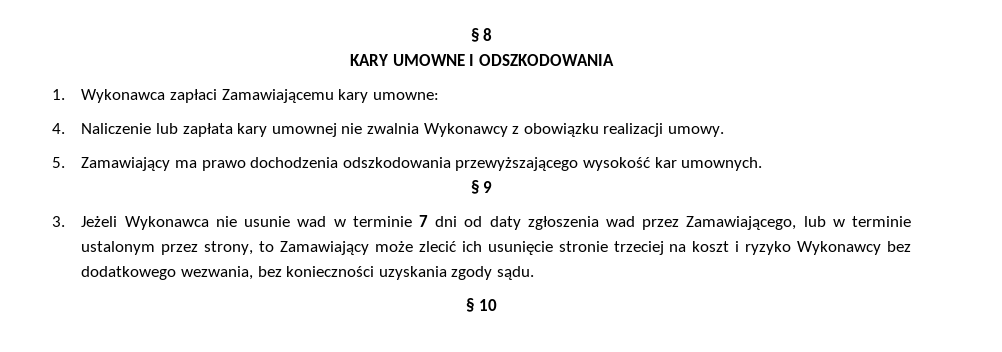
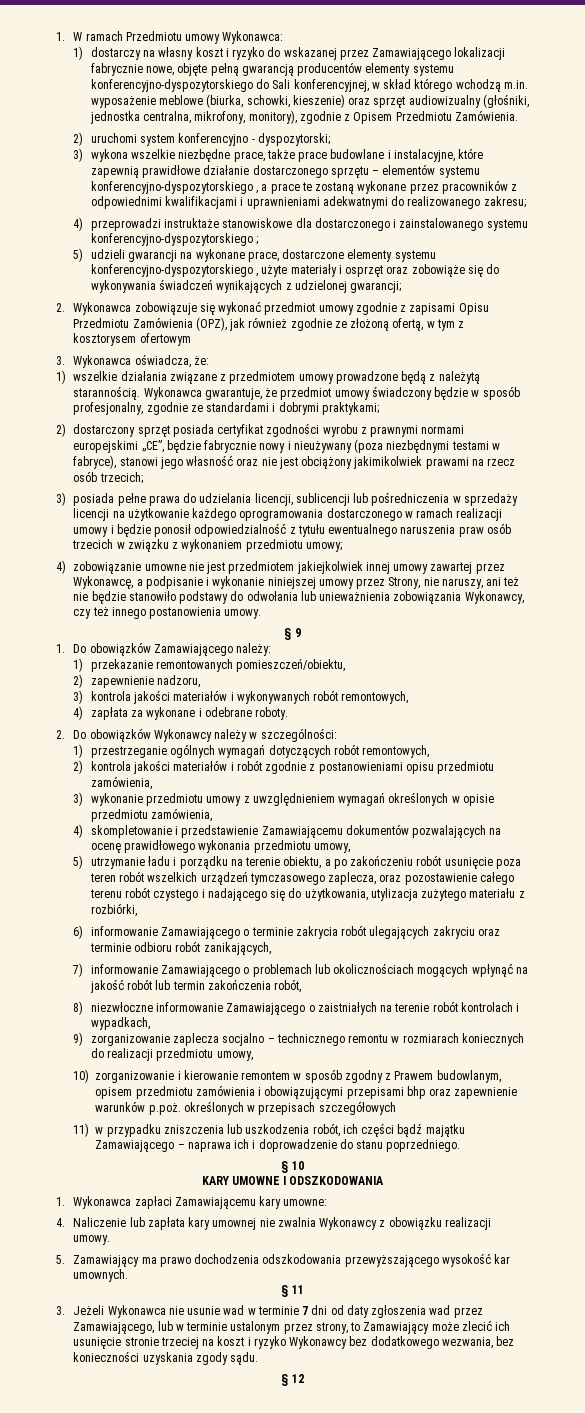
- § 8
+ 1. W ramach Przedmiotu umowy Wykonawca:
+ 1) dostarczy na własny koszt i ryzyko do wskazanej przez Zamawiającego lokalizacji fabrycznie nowe, objęte pełną gwarancją producentów elementy systemu konferencyjno-dyspozytorskiego do Sali konferencyjnej, w skład którego wchodzą m.in. wyposażenie meblowe (biurka, schowki, kieszenie) oraz sprzęt audiowizualny (głośniki, jednostka centralna, mikrofony, monitory), zgodnie z Opisem Przedmiotu Zamówienia.
+ 2) uruchomi system konferencyjno - dyspozytorski;
+ 3) wykona wszelkie niezbędne prace, także prace budowlane i instalacyjne, które zapewnią prawidłowe działanie dostarczonego sprzętu – elementów systemu konferencyjno-dyspozytorskiego , a prace te zostaną wykonane przez pracowników z odpowiednimi kwalifikacjami i uprawnieniami adekwatnymi do realizowanego zakresu;
+ 4) przeprowadzi instruktaże stanowiskowe dla dostarczonego i zainstalowanego systemu konferencyjno-dyspozytorskiego ;
+ 5) udzieli gwarancji na wykonane prace, dostarczone elementy systemu konferencyjno-dyspozytorskiego , użyte materiały i osprzęt oraz zobowiąże się do wykonywania świadczeń wynikających z udzielonej gwarancji;
+ 2. Wykonawca zobowiązuje się wykonać przedmiot umowy zgodnie z zapisami Opisu Przedmiotu Zamówienia (OPZ), jak również zgodnie ze złożoną ofertą, w tym z kosztorysem ofertowym
+ 3. Wykonawca oświadcza, że:
+ 1) wszelkie działania związane z przedmiotem umowy prowadzone będą z należytą starannością. Wykonawca gwarantuje, że przedmiot umowy świadczony będzie w sposób profesjonalny, zgodnie ze standardami i dobrymi praktykami;
+ 2) dostarczony sprzęt posiada certyfikat zgodności wyrobu z prawnymi normami europejskimi „CE”, będzie fabrycznie nowy i nieużywany (poza niezbędnymi testami w fabryce), stanowi jego własność oraz nie jest obciążony jakimikolwiek prawami na rzecz osób trzecich;
+ 3) posiada pełne prawa do udzielania licencji, sublicencji lub pośredniczenia w sprzedaży licencji na użytkowanie każdego oprogramowania dostarczonego w ramach realizacji umowy i będzie ponosił odpowiedzialność z tytułu ewentualnego naruszenia praw osób trzecich w związku z wykonaniem przedmiotu umowy;
+ 4) zobowiązanie umowne nie jest przedmiotem jakiejkolwiek innej umowy zawartej przez Wykonawcę, a podpisanie i wykonanie niniejszej umowy przez Strony, nie naruszy, ani też nie będzie stanowiło podstawy do odwołania lub unieważnienia zobowiązania Wykonawcy, czy też innego postanowienia umowy.
+ § 9
+ 1. Do obowiązków Zamawiającego należy:
+ 1) przekazanie remontowanych pomieszczeń/obiektu,
+ 2) zapewnienie nadzoru,
+ 3) kontrola jakości materiałów i wykonywanych robót remontowych,
+ 4) zapłata za wykonane i odebrane roboty.
+ 2. Do obowiązków Wykonawcy należy w szczególności:
+ 1) przestrzeganie ogólnych wymagań dotyczących robót remontowych,
+ 2) kontrola jakości materiałów i robót zgodnie z postanowieniami opisu przedmiotu zamówienia,
+ 3) wykonanie przedmiotu umowy z uwzględnieniem wymagań określonych w opisie przedmiotu zamówienia,
+ 4) skompletowanie i przedstawienie Zamawiającemu dokumentów pozwalających na ocenę prawidłowego wykonania przedmiotu umowy,
+ 5) utrzymanie ładu i porządku na terenie obiektu, a po zakończeniu robót usunięcie poza teren robót wszelkich urządzeń tymczasowego zaplecza, oraz pozostawienie całego terenu robót czystego i nadającego się do użytkowania, utylizacja zużytego materiału z rozbiórki,
+ 6) informowanie Zamawiającego o terminie zakrycia robót ulegających zakryciu oraz terminie odbioru robót zanikających,
+ 7) informowanie Zamawiającego o problemach lub okolicznościach mogących wpłynąć na jakość robót lub termin zakończenia robót,
+ 8) niezwłoczne informowanie Zamawiającego o zaistniałych na terenie robót kontrolach i wypadkach,
+ 9) zorganizowanie zaplecza socjalno – technicznego remontu w rozmiarach koniecznych do realizacji przedmiotu umowy,
+ 10) zorganizowanie i kierowanie remontem w sposób zgodny z Prawem budowlanym, opisem przedmiotu zamówienia i obowiązującymi przepisami bhp oraz zapewnienie warunków p.poż. określonych w przepisach szczegółowych
+ 11) w przypadku zniszczenia lub uszkodzenia robót, ich części bądź majątku Zamawiającego – naprawa ich i doprowadzenie do stanu poprzedniego.
+ § 10
- § 9
+ § 11
- § 10
+ § 12

